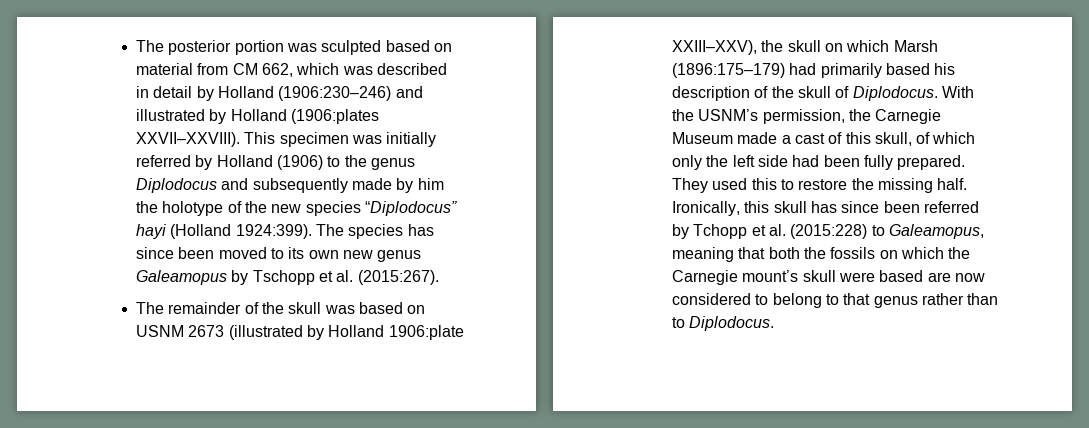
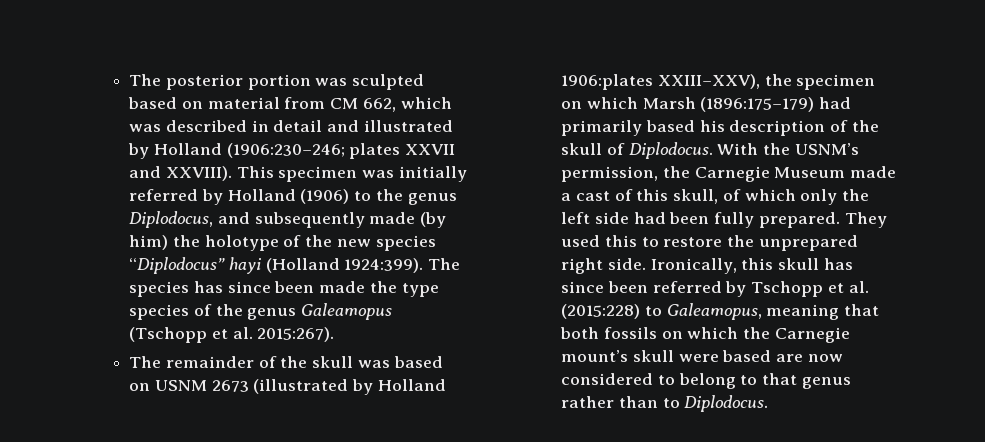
- The posterior portion was sculpted based on material from CM 662, which was described in detail by Holland (1906:230–246) and illustrated by Holland (1906:plates XXVII–XXVIII).
+ The posterior portion was sculpted based on material from CM 662, which was described in detail and illustrated by Holland (1906:230–246; plates XXVII and XXVIII).
- This specimen was initially referred by Holland (1906) to the genus Diplodocus and subsequently made by him the holotype of the new species “Diplodocus” hayi (Holland 1924:399).
+ This specimen was initially referred by Holland (1906) to the genus Diplodocus, and subsequently made (by him) the holotype of the new species “Diplodocus” hayi (Holland 1924:399).
- The species has since been moved to its own new genus Galeamopus by Tschopp et al. (2015:267).
+ The species has since been made the type species of the genus Galeamopus (Tschopp et al. 2015:267).
- The remainder of the skull was based on USNM 2673 (illustrated by Holland 1906:plate XXIII–XXV), the skull on which Marsh (1896:175–179) had primarily based his description of the skull of Diplodocus.
+ The remainder of the skull was based on USNM 2673 (illustrated by Holland 1906:plates XXIII–XXV), the specimen on which Marsh (1896:175–179) had primarily based his description of the skull of Diplodocus.
- They used this to restore the missing half.
+ They used this to restore the unprepared right side.
- Ironically, this skull has since been referred by Tchopp et al. (2015:228) to Galeamopus, meaning that both the fossils on which the Carnegie mount’s skull were based are now considered to belong to that genus rather than to Diplodocus.
+ Ironically, this skull has since been referred by Tschopp et al. (2015:228) to Galeamopus, meaning that both fossils on which the Carnegie mount’s skull were based are now considered to belong to that genus rather than to Diplodocus.

